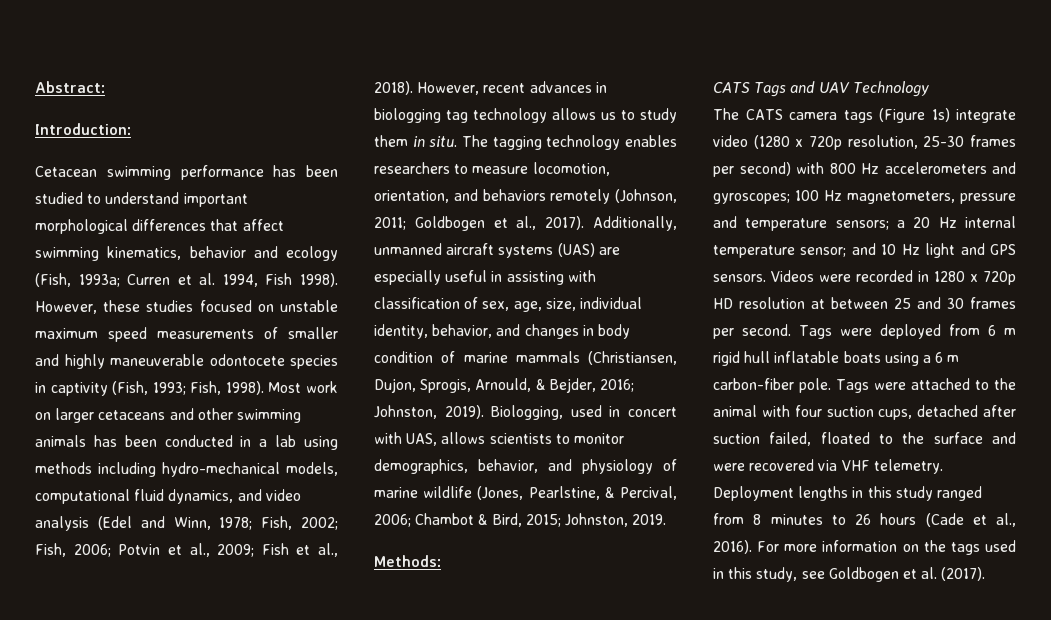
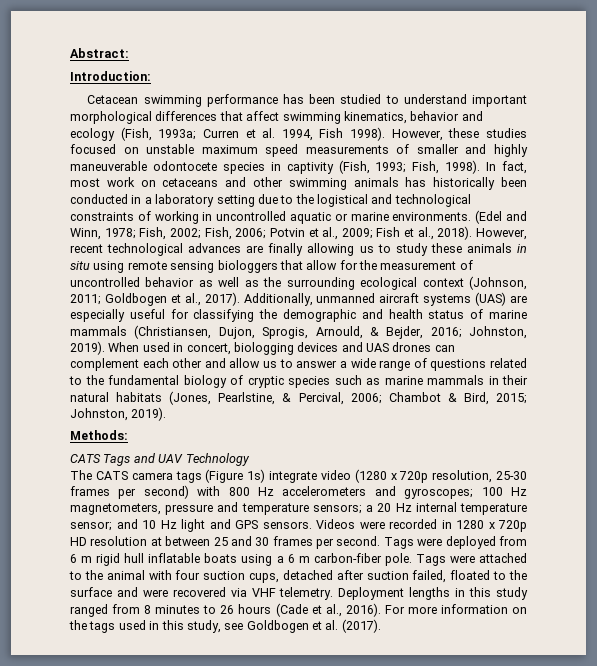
- Most work on larger cetaceans and other swimming animals has been conducted in a lab using methods including hydro-mechanical models, computational fluid dynamics, and video analysis (Edel and Winn, 1978; Fish, 2002; Fish, 2006; Potvin et al., 2009; Fish et al., 2018).
+ In fact, most work on cetaceans and other swimming animals has historically been conducted in a laboratory setting due to the logistical and technological constraints of working in uncontrolled aquatic or marine environments. (Edel and Winn, 1978; Fish, 2002; Fish, 2006; Potvin et al., 2009; Fish et al., 2018).
- However, recent advances in biologging tag technology allows us to study them in situ. The tagging technology enables researchers to measure locomotion, orientation, and behaviors remotely (Johnson, 2011; Goldbogen et al., 2017).
+ However, recent technological advances are finally allowing us to study these animals in situ using remote sensing biologgers that allow for the measurement of uncontrolled behavior as well as the surrounding ecological context (Johnson, 2011; Goldbogen et al., 2017).
- Additionally, unmanned aircraft systems (UAS) are especially useful in assisting with classification of sex, age, size, individual identity, behavior, and changes in body condition of marine mammals (Christiansen, Dujon, Sprogis, Arnould, & Bejder, 2016; Johnston, 2019).
+ Additionally, unmanned aircraft systems (UAS) are especially useful for classifying the demographic and health status of marine mammals (Christiansen, Dujon, Sprogis, Arnould, & Bejder, 2016; Johnston, 2019).
- Biologging, used in concert with UAS, allows scientists to monitor demographics, behavior, and physiology of marine wildlife (Jones, Pearlstine, & Percival, 2006; Chambot & Bird, 2015; Johnston, 2019.
+ When used in concert, biologging devices and UAS drones can complement each other and allow us to answer a wide range of questions related to the fundamental biology of cryptic species such as marine mammals in their natural habitats (Jones, Pearlstine, & Percival, 2006; Chambot & Bird, 2015; Johnston, 2019).

